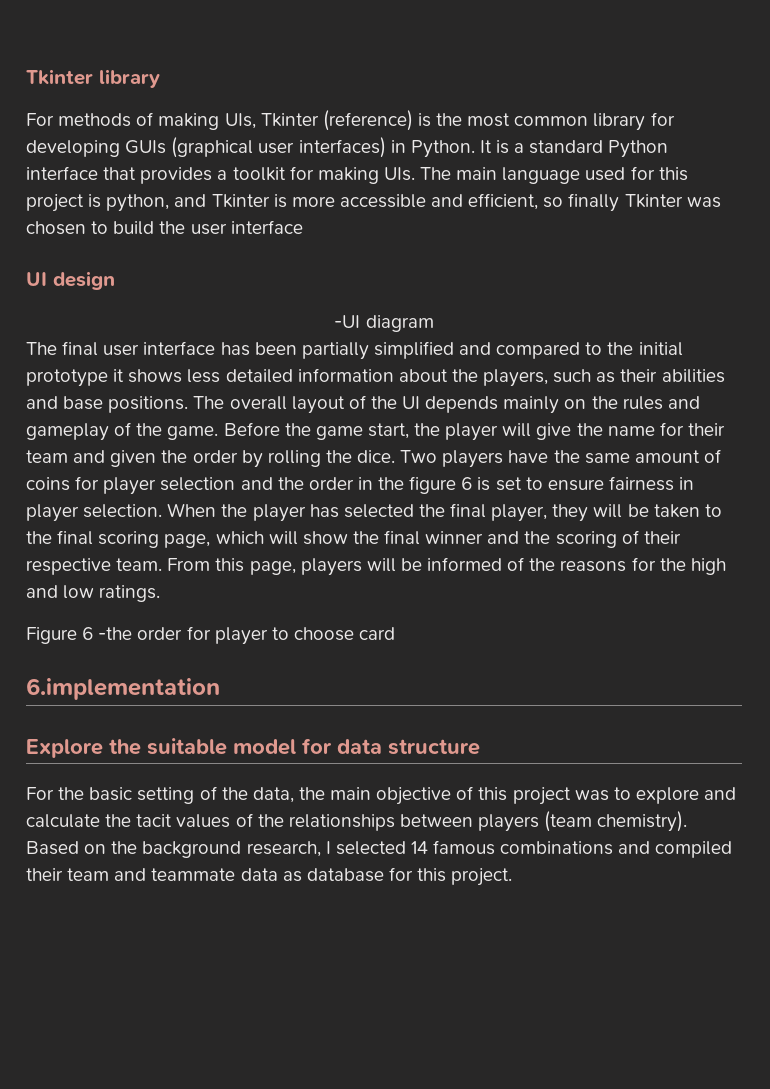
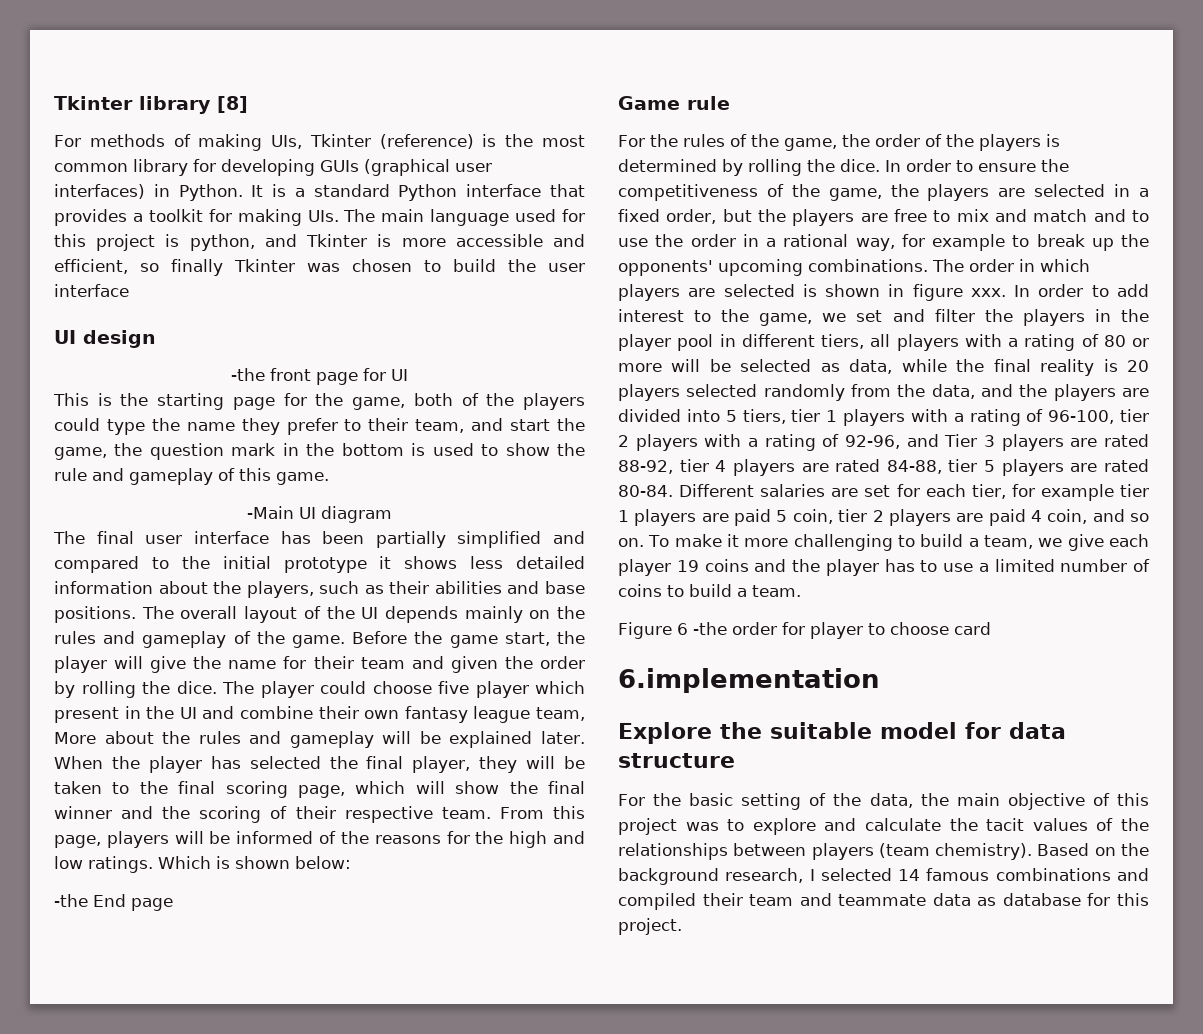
- Tkinter library
+ Tkinter library [8]
- -UI diagram
+ -the front page for UI
+ This is the starting page for the game, both of the players could type the name they prefer to their team, and start the game, the question mark in the bottom is used to show the rule and gameplay of this game.
+ -Main UI diagram
- Two players have the same amount of coins for player selection and the order in the figure 6 is set to ensure fairness in player selection.
+ The player could choose five player which present in the UI and combine their own fantasy league team, More about the rules and gameplay will be explained later.
+ Which is shown below:
+ -the End page
+ Game rule
+ For the rules of the game, the order of the players is determined by rolling the dice. In order to ensure the competitiveness of the game, the players are selected in a fixed order, but the players are free to mix and match and to use the order in a rational way, for example to break up the opponents' upcoming combinations. The order in which players are selected is shown in figure xxx. In order to add interest to the game, we set and filter the players in the player pool in different tiers, all players with a rating of 80 or more will be selected as data, while the final reality is 20 players selected randomly from the data, and the players are divided into 5 tiers, tier 1 players with a rating of 96-100, tier 2 players with a rating of 92-96, and Tier 3 players are rated 88-92, tier 4 players are rated 84-88, tier 5 players are rated 80-84. Different salaries are set for each tier, for example tier 1 players are paid 5 coin, tier 2 players are paid 4 coin, and so on. To make it more challenging to build a team, we give each player 19 coins and the player has to use a limited number of coins to build a team.

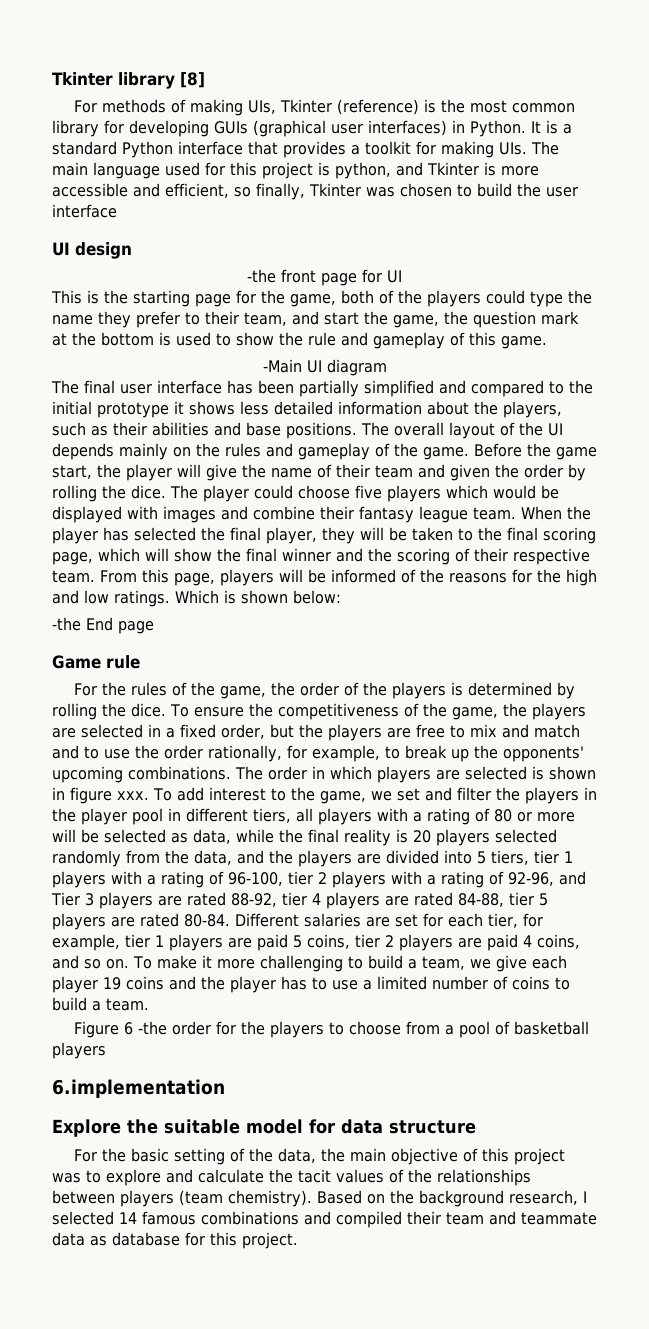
- It is a standard Python interface that provides a toolkit for making UIs. The main language used for this project is python, and Tkinter is more accessible and efficient, so finally Tkinter was chosen to build the user interface
+ It is a standard Python interface that provides a toolkit for making UIs. The main language used for this project is python, and Tkinter is more accessible and efficient, so finally, Tkinter was chosen to build the user interface
- This is the starting page for the game, both of the players could type the name they prefer to their team, and start the game, the question mark in the bottom is used to show the rule and gameplay of this game.
+ This is the starting page for the game, both of the players could type the name they prefer to their team, and start the game, the question mark at the bottom is used to show the rule and gameplay of this game.
- Before the game start, the player will give the name for their team and given the order by rolling the dice.
+ Before the game start, the player will give the name of their team and given the order by rolling the dice.
- The player could choose five player which present in the UI and combine their own fantasy league team, More about the rules and gameplay will be explained later.
+ The player could choose five players which would be displayed with images and combine their fantasy league team.
- In order to ensure the competitiveness of the game, the players are selected in a fixed order, but the players are free to mix and match and to use the order in a rational way, for example to break up the opponents' upcoming combinations.
+ To ensure the competitiveness of the game, the players are selected in a fixed order, but the players are free to mix and match and to use the order rationally, for example, to break up the opponents' upcoming combinations.
- In order to add interest to the game, we set and filter the players in the player pool in different tiers, all players with a rating of 80 or more will be selected as data, while the final reality is 20 players selected randomly from the data, and the players are divided into 5 tiers, tier 1 players with a rating of 96-100, tier 2 players with a rating of 92-96, and Tier 3 players are rated 88-92, tier 4 players are rated 84-88, tier 5 players are rated 80-84.
+ To add interest to the game, we set and filter the players in the player pool in different tiers, all players with a rating of 80 or more will be selected as data, while the final reality is 20 players selected randomly from the data, and the players are divided into 5 tiers, tier 1 players with a rating of 96-100, tier 2 players with a rating of 92-96, and Tier 3 players are rated 88-92, tier 4 players are rated 84-88, tier 5 players are rated 80-84.
- Different salaries are set for each tier, for example tier 1 players are paid 5 coin, tier 2 players are paid 4 coin, and so on.
+ Different salaries are set for each tier, for example, tier 1 players are paid 5 coins, tier 2 players are paid 4 coins, and so on.
- Figure 6 -the order for player to choose card
+ Figure 6 -the order for the players to choose from a pool of basketball players

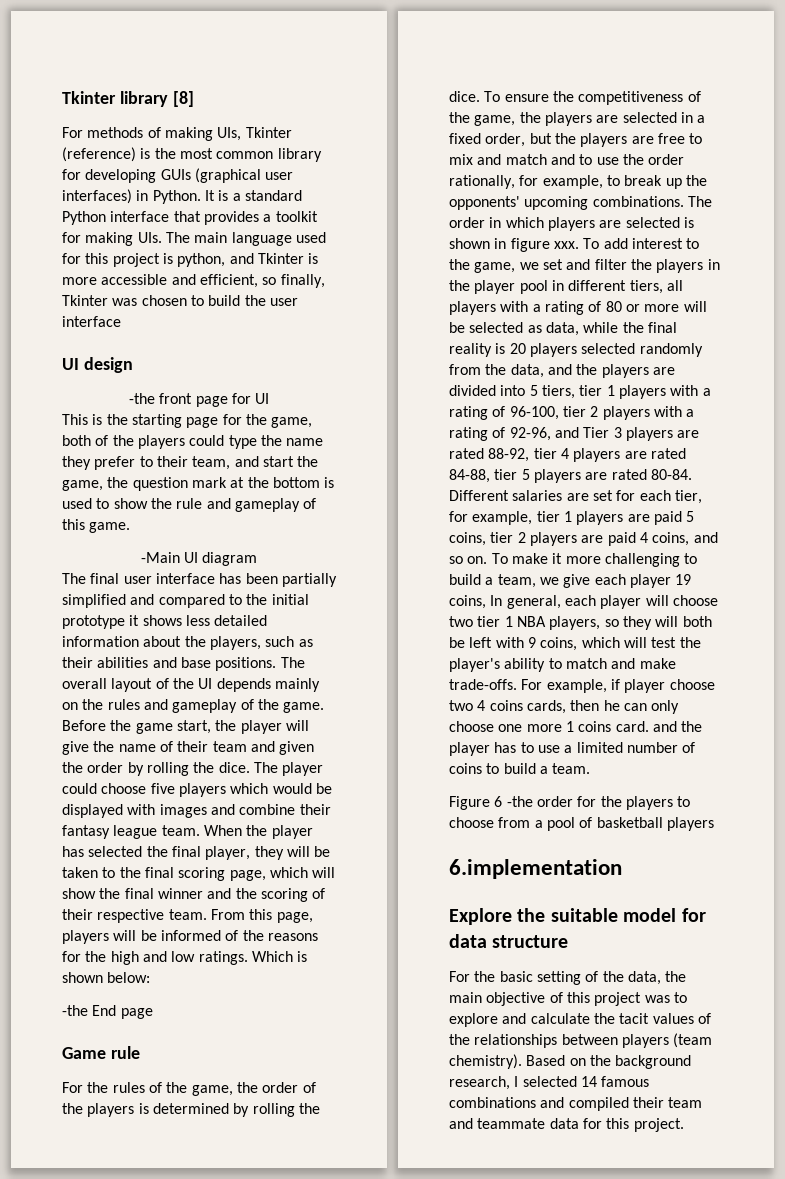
- To make it more challenging to build a team, we give each player 19 coins and the player has to use a limited number of coins to build a team.
+ To make it more challenging to build a team, we give each player 19 coins, In general, each player will choose two tier 1 NBA players, so they will both be left with 9 coins, which will test the player's ability to match and make trade-offs. For example, if player choose two 4 coins cards, then he can only choose one more 1 coins card. and the player has to use a limited number of coins to build a team.
- Based on the background research, I selected 14 famous combinations and compiled their team and teammate data as database for this project.
+ Based on the background research, I selected 14 famous combinations and compiled their team and teammate data for this project.

